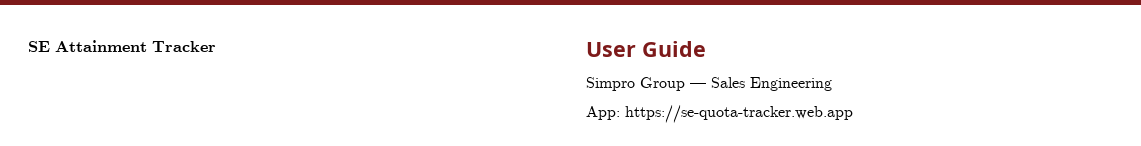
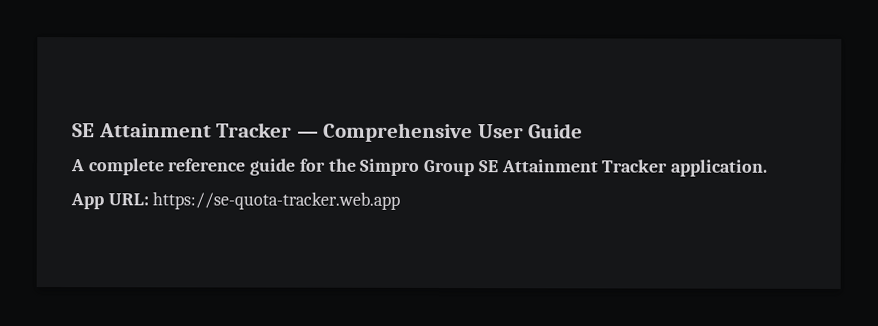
- SE Attainment Tracker
- User Guide
+ SE Attainment Tracker — Comprehensive User Guide
- Simpro Group — Sales Engineering
- App: https://se-quota-tracker.web.app
+ A complete reference guide for the Simpro Group SE Attainment Tracker application.
+ App URL: https://se-quota-tracker.web.app

